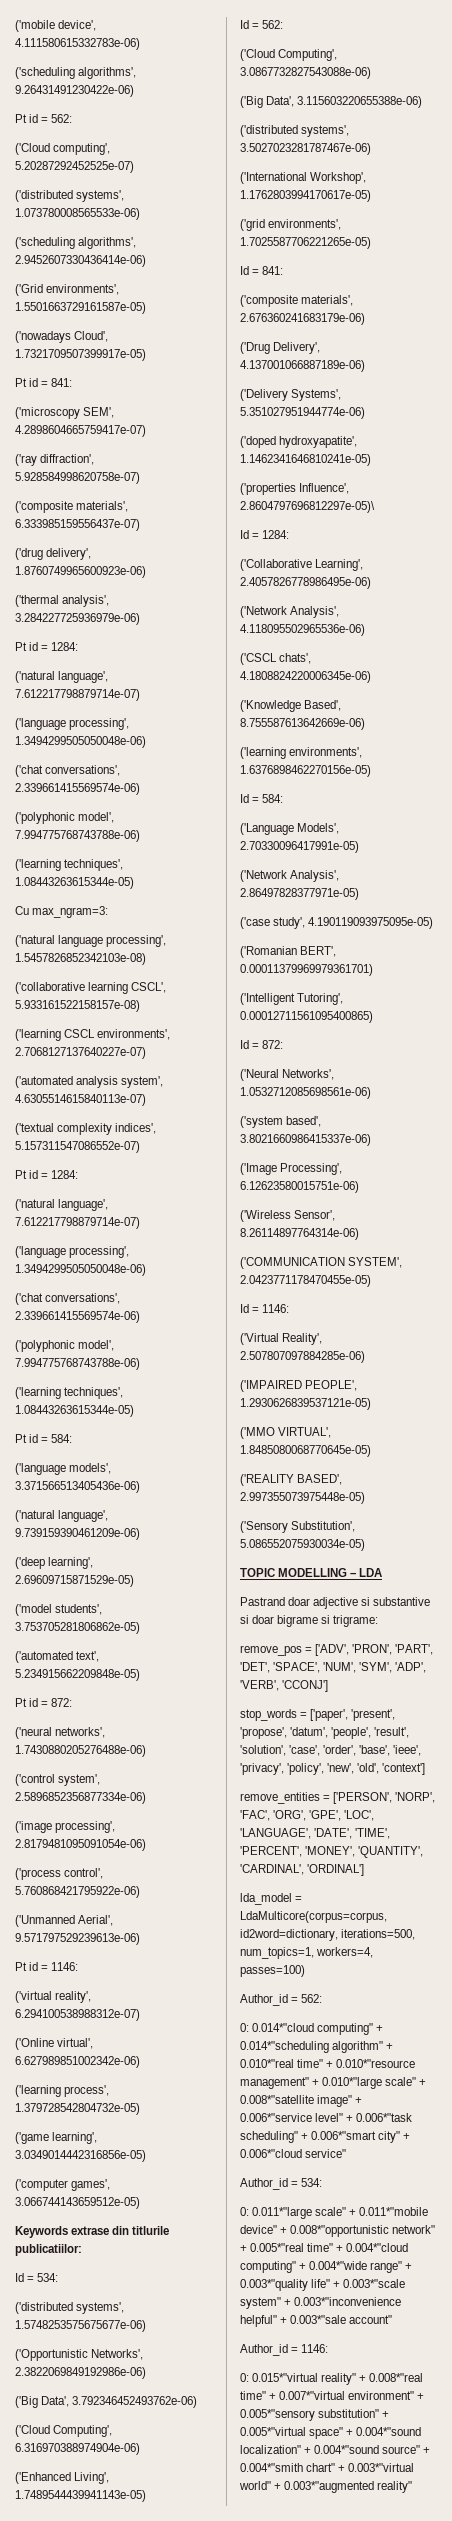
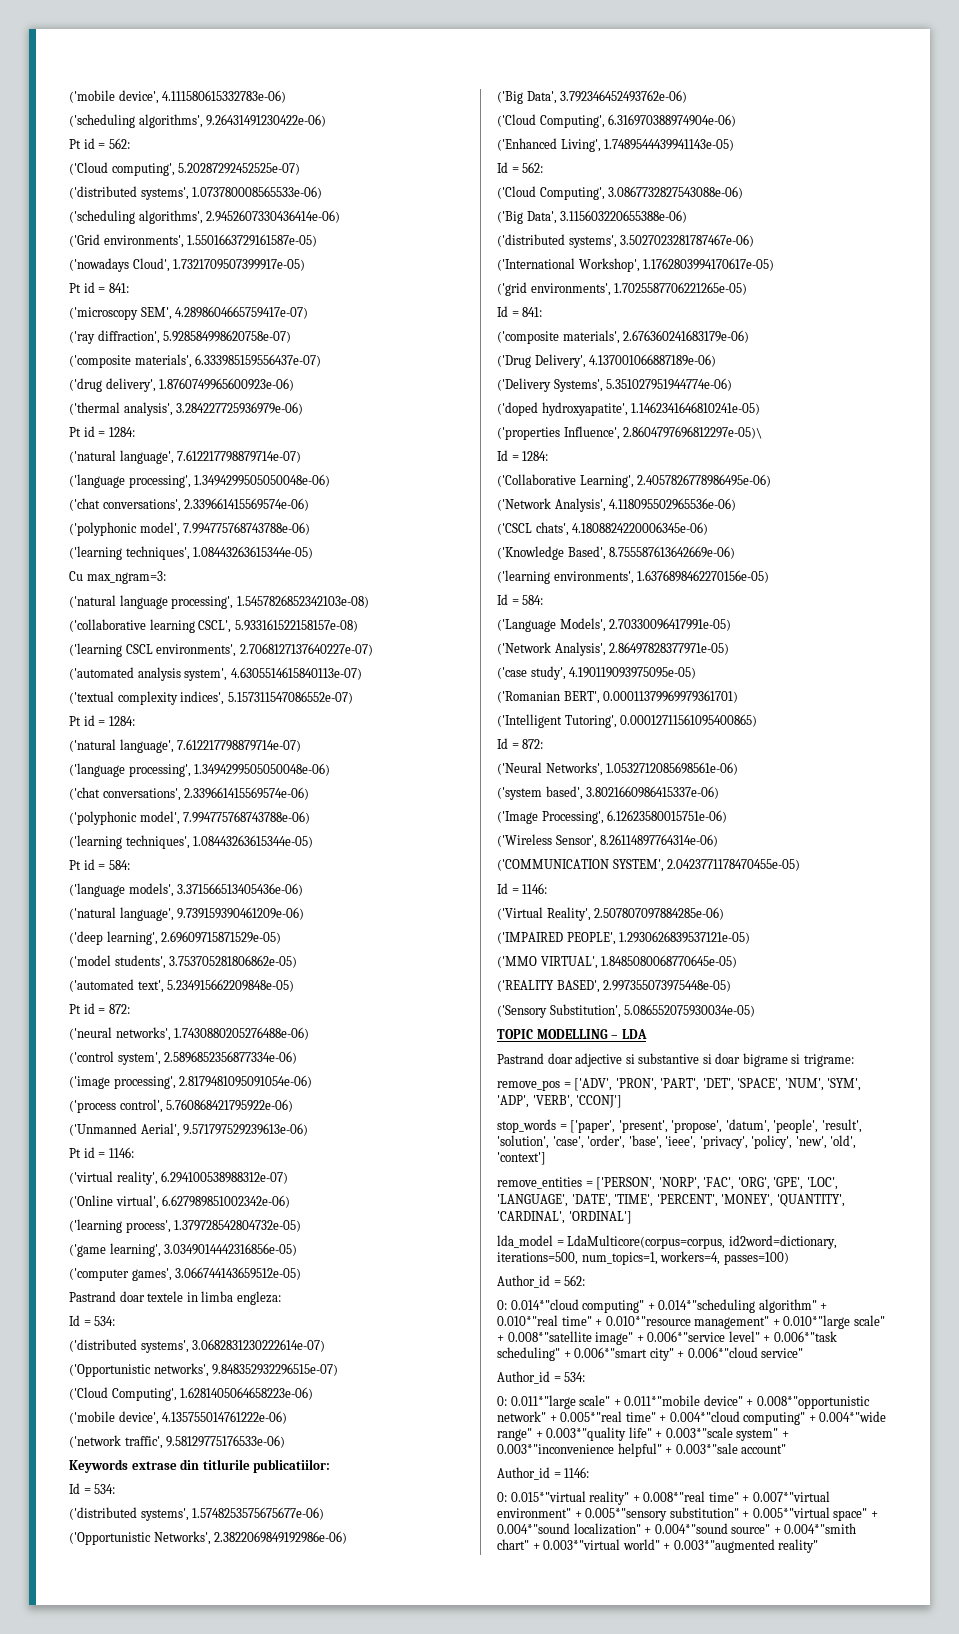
+ Pastrand doar textele in limba engleza:
+ Id = 534:
+ ('distributed systems', 3.0682831230222614e-07)
+ ('Opportunistic networks', 9.848352932296515e-07)
+ ('Cloud Computing', 1.6281405064658223e-06)
+ ('mobile device', 4.135755014761222e-06)
+ ('network traffic', 9.58129775176533e-06)

